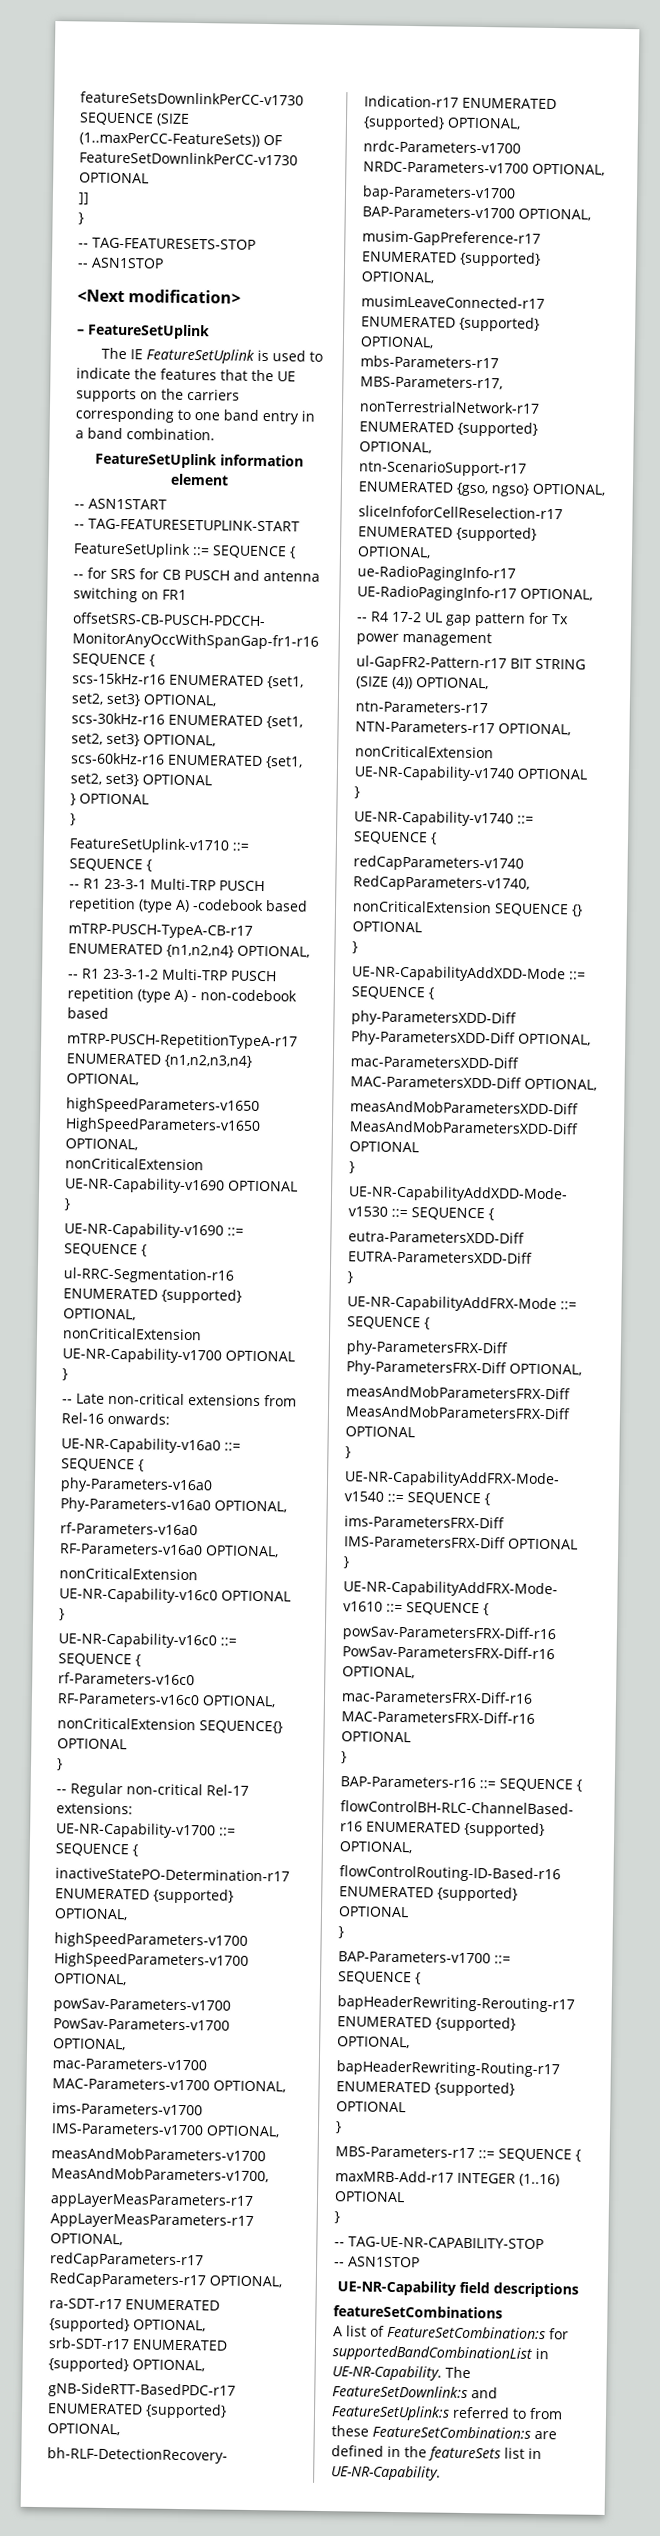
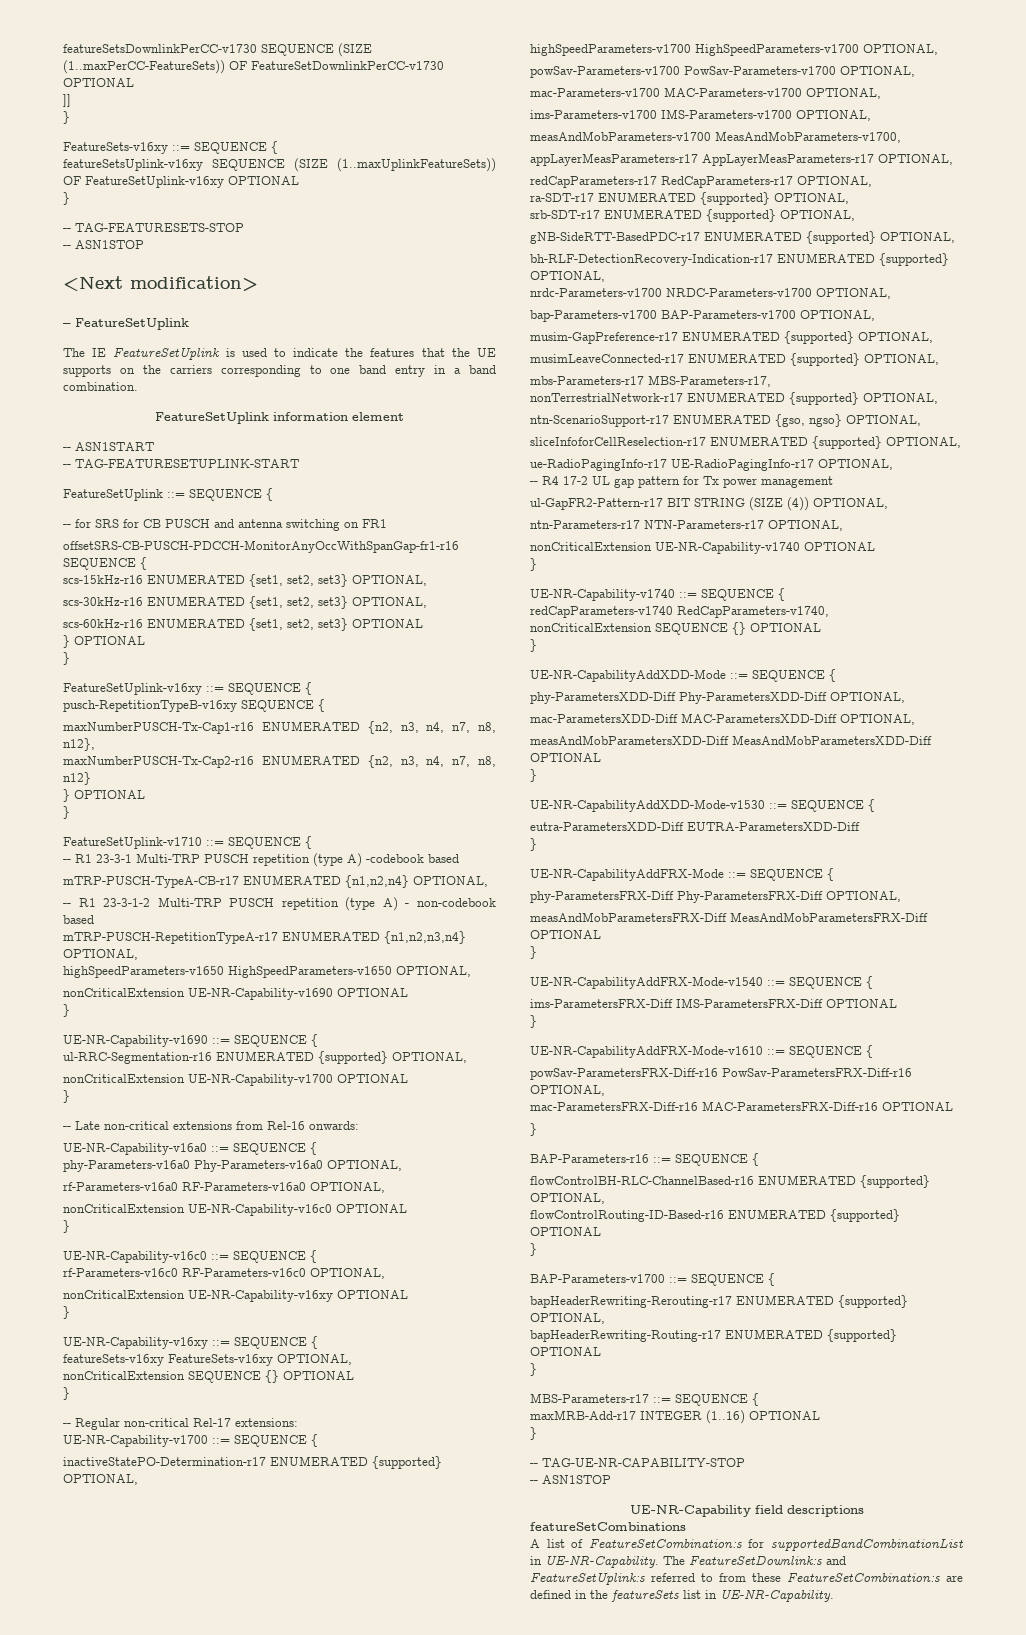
+ FeatureSets-v16xy ::= SEQUENCE {
+ featureSetsUplink-v16xy SEQUENCE (SIZE (1..maxUplinkFeatureSets)) OF FeatureSetUplink-v16xy OPTIONAL
+ }
+ FeatureSetUplink-v16xy ::= SEQUENCE {
+ pusch-RepetitionTypeB-v16xy SEQUENCE {
+ maxNumberPUSCH-Tx-Cap1-r16 ENUMERATED {n2, n3, n4, n7, n8, n12},
+ maxNumberPUSCH-Tx-Cap2-r16 ENUMERATED {n2, n3, n4, n7, n8, n12}
+ } OPTIONAL
+ }
- nonCriticalExtension SEQUENCE{} OPTIONAL
+ nonCriticalExtension UE-NR-Capability-v16xy OPTIONAL
+ }
+ UE-NR-Capability-v16xy ::= SEQUENCE {
+ featureSets-v16xy FeatureSets-v16xy OPTIONAL,
+ nonCriticalExtension SEQUENCE {} OPTIONAL

